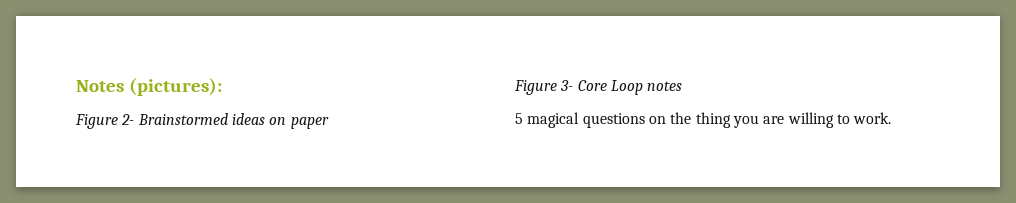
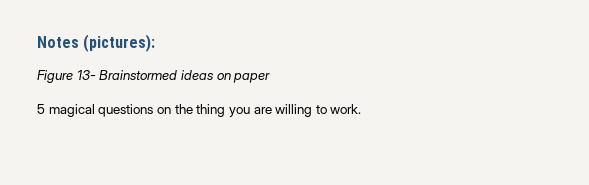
- Figure 2- Brainstormed ideas on paper
+ Figure 13- Brainstormed ideas on paper
- Figure 3- Core Loop notes

